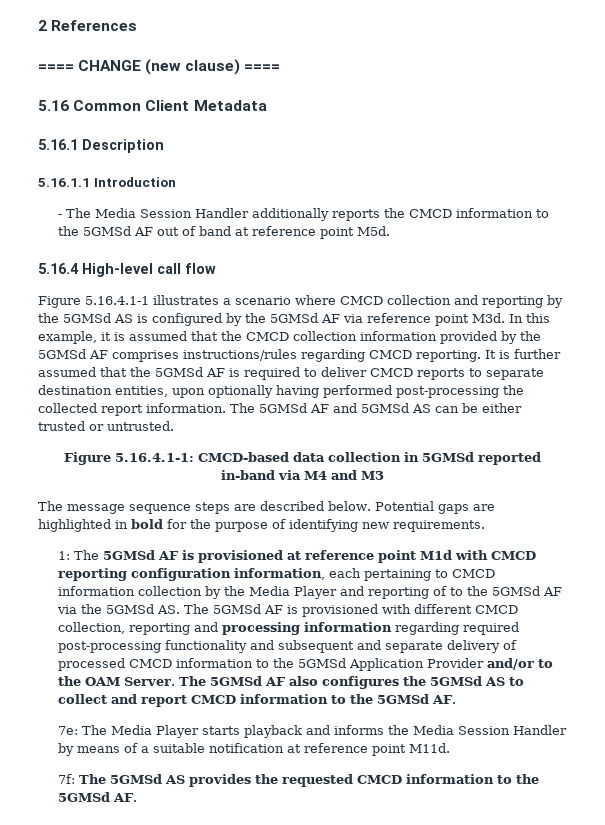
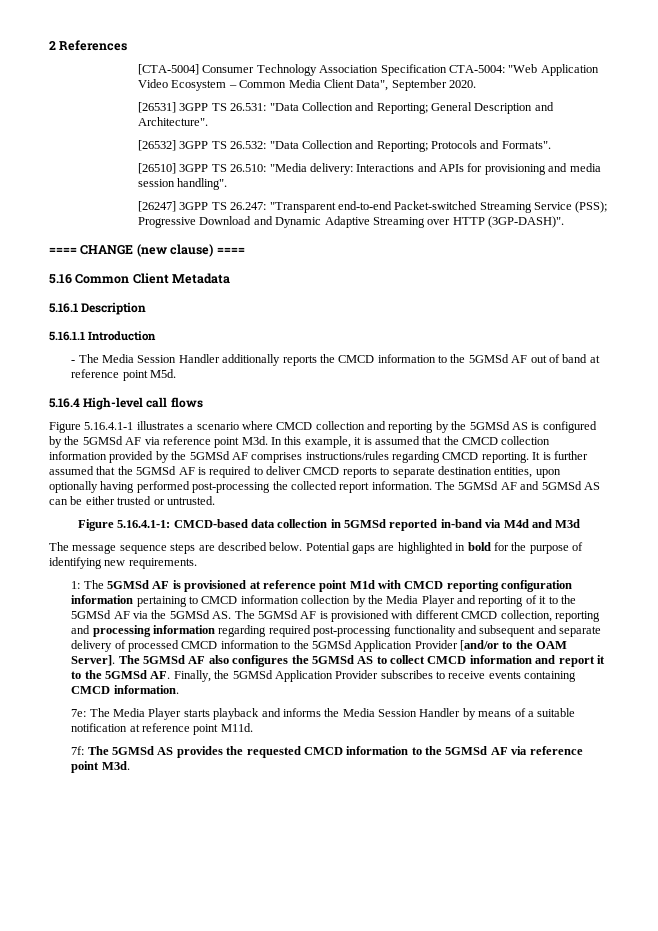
+ [CTA-5004] Consumer Technology Association Specification CTA-5004: "Web Application Video Ecosystem – Common Media Client Data", September 2020.
+ [26531] 3GPP TS 26.531: "Data Collection and Reporting; General Description and Architecture".
+ [26532] 3GPP TS 26.532: "Data Collection and Reporting; Protocols and Formats".
+ [26510] 3GPP TS 26.510: "Media delivery: Interactions and APIs for provisioning and media session handling".
+ [26247] 3GPP TS 26.247: "Transparent end-to-end Packet-switched Streaming Service (PSS); Progressive Download and Dynamic Adaptive Streaming over HTTP (3GP-DASH)".
- 5.16.4 High-level call flow
+ 5.16.4 High-level call flows
- Figure 5.16.4.1-1: CMCD-based data collection in 5GMSd reported in-band via M4 and M3
+ Figure 5.16.4.1-1: CMCD-based data collection in 5GMSd reported in-band via M4d and M3d
- The 5GMSd AF is provisioned at reference point M1d with CMCD reporting configuration information, each pertaining to CMCD information collection by the Media Player and reporting of to the 5GMSd AF via the 5GMSd AS. The 5GMSd AF is provisioned with different CMCD collection, reporting and processing information regarding required post-processing functionality and subsequent and separate delivery of processed CMCD information to the 5GMSd Application Provider and/or to the OAM Server.
+ The 5GMSd AF is provisioned at reference point M1d with CMCD reporting configuration information pertaining to CMCD information collection by the Media Player and reporting of it to the 5GMSd AF via the 5GMSd AS. The 5GMSd AF is provisioned with different CMCD collection, reporting and processing information regarding required post-processing functionality and subsequent and separate delivery of processed CMCD information to the 5GMSd Application Provider [and/or to the OAM Server].
- The 5GMSd AF also configures the 5GMSd AS to collect and report CMCD information to the 5GMSd AF.
+ The 5GMSd AF also configures the 5GMSd AS to collect CMCD information and report it to the 5GMSd AF. Finally, the 5GMSd Application Provider subscribes to receive events containing CMCD information.
- 7f: The 5GMSd AS provides the requested CMCD information to the 5GMSd AF.
+ 7f: The 5GMSd AS provides the requested CMCD information to the 5GMSd AF via reference point M3d.

